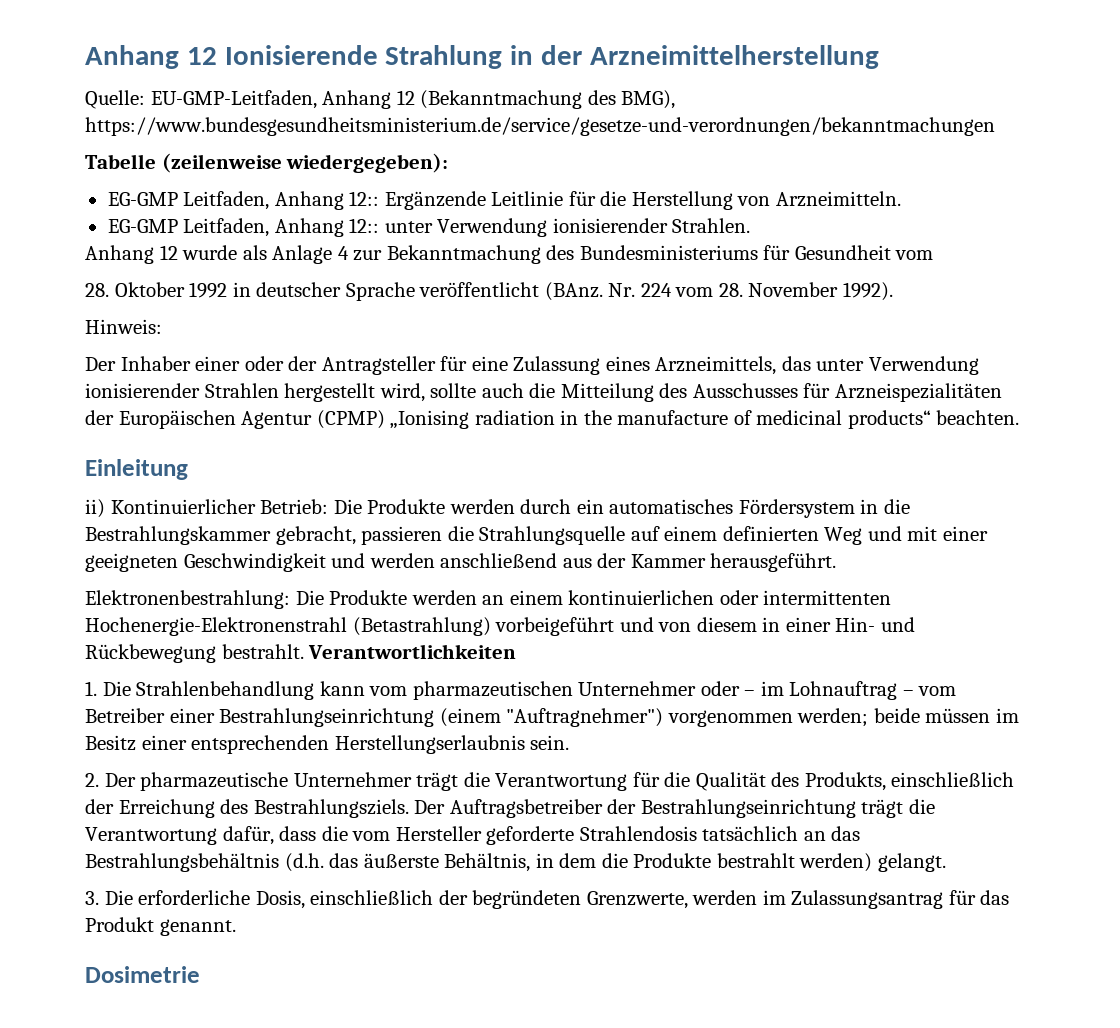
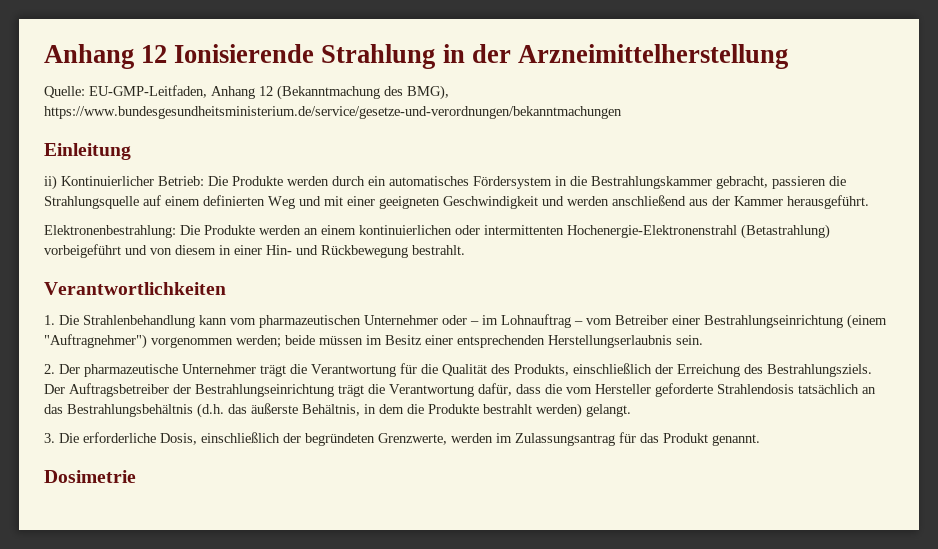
- Tabelle (zeilenweise wiedergegeben):
- EG-GMP Leitfaden, Anhang 12:: Ergänzende Leitlinie für die Herstellung von Arzneimitteln.
- EG-GMP Leitfaden, Anhang 12:: unter Verwendung ionisierender Strahlen.
- Anhang 12 wurde als Anlage 4 zur Bekanntmachung des Bundesministeriums für Gesundheit vom
- 28. Oktober 1992 in deutscher Sprache veröffentlicht (BAnz. Nr. 224 vom 28. November 1992).
- Hinweis:
- Der Inhaber einer oder der Antragsteller für eine Zulassung eines Arzneimittels, das unter Verwendung ionisierender Strahlen hergestellt wird, sollte auch die Mitteilung des Ausschusses für Arzneispezialitäten der Europäischen Agentur (CPMP) „Ionising radiation in the manufacture of medicinal products“ beachten.
- Elektronenbestrahlung: Die Produkte werden an einem kontinuierlichen oder intermittenten Hochenergie-Elektronenstrahl (Betastrahlung) vorbeigeführt und von diesem in einer Hin- und Rückbewegung bestrahlt. Verantwortlichkeiten
+ Elektronenbestrahlung: Die Produkte werden an einem kontinuierlichen oder intermittenten Hochenergie-Elektronenstrahl (Betastrahlung) vorbeigeführt und von diesem in einer Hin- und Rückbewegung bestrahlt.
+ Verantwortlichkeiten

